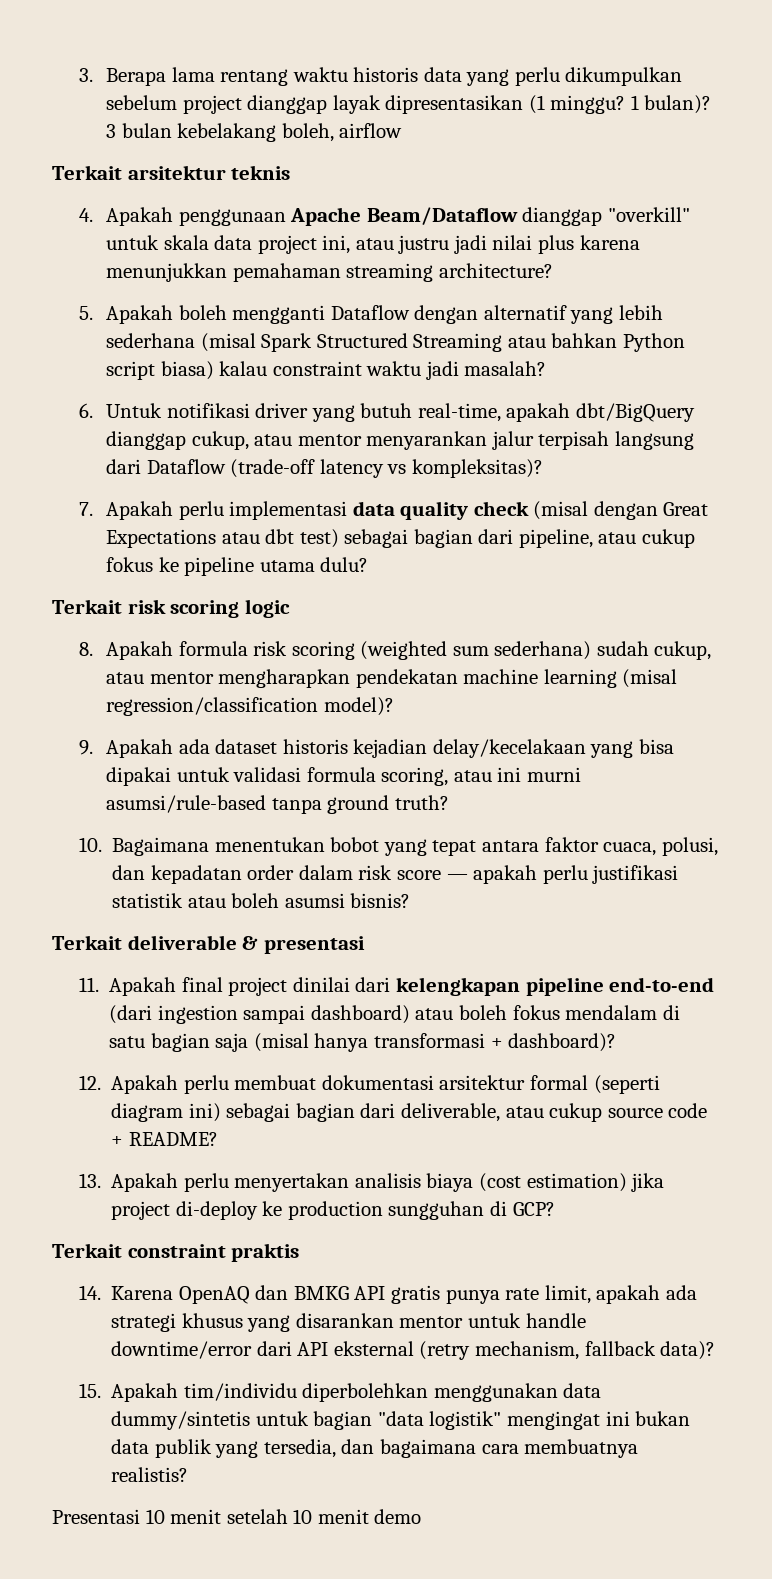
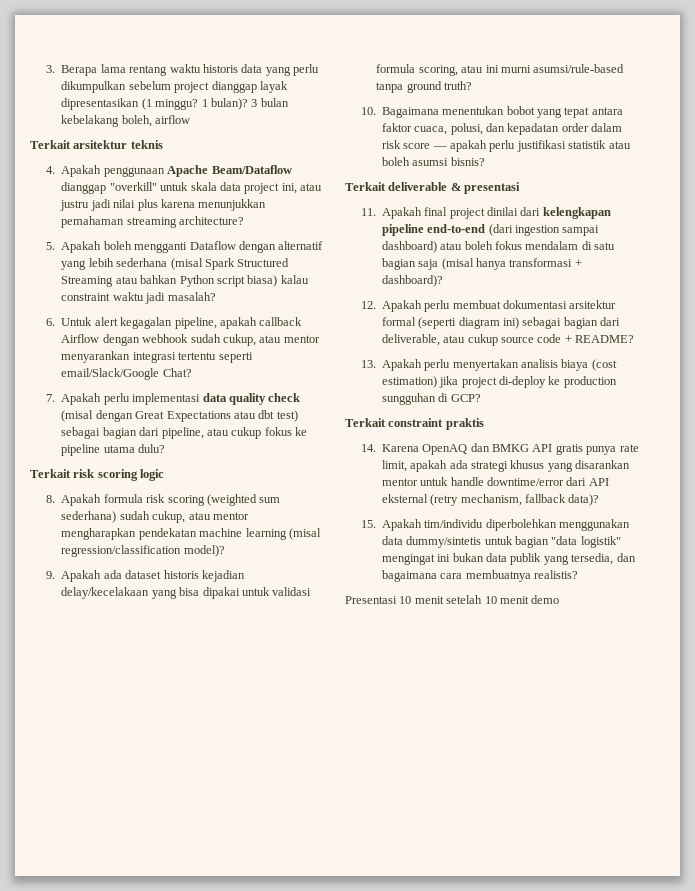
- 6. Untuk notifikasi driver yang butuh real-time, apakah dbt/BigQuery dianggap cukup, atau mentor menyarankan jalur terpisah langsung dari Dataflow (trade-off latency vs kompleksitas)?
+ 6. Untuk alert kegagalan pipeline, apakah callback Airflow dengan webhook sudah cukup, atau mentor menyarankan integrasi tertentu seperti email/Slack/Google Chat?

